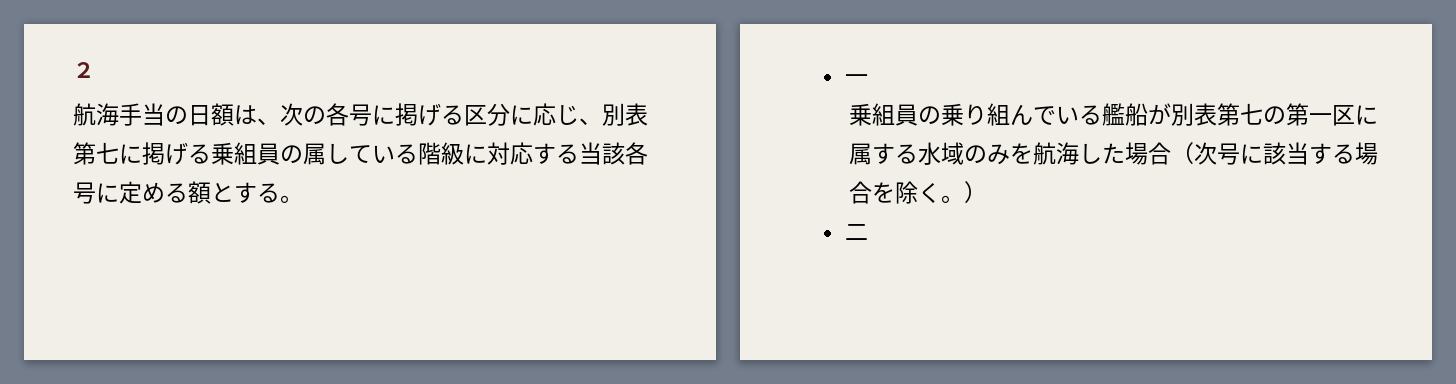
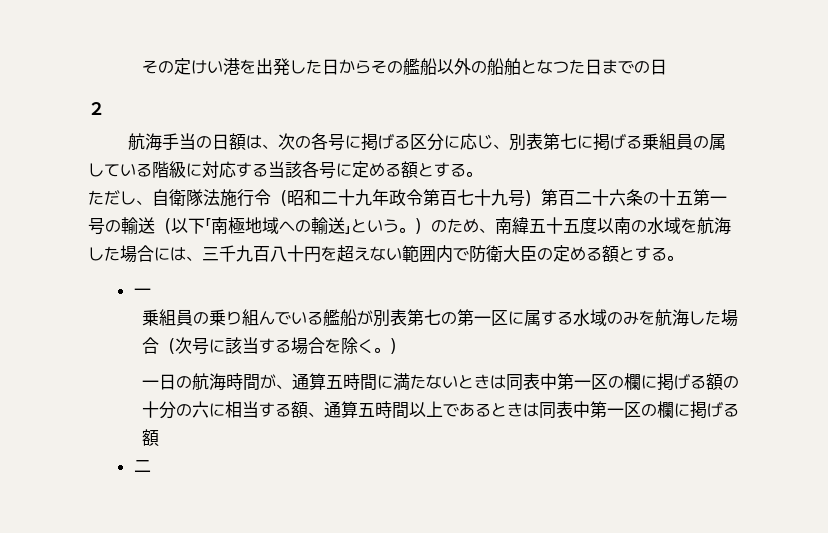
+ その定けい港を出発した日からその艦船以外の船舶となつた日までの日
+ ただし、自衛隊法施行令（昭和二十九年政令第百七十九号）第百二十六条の十五第一号の輸送（以下「南極地域への輸送」という。）のため、南緯五十五度以南の水域を航海した場合には、三千九百八十円を超えない範囲内で防衛大臣の定める額とする。
+ 一日の航海時間が、通算五時間に満たないときは同表中第一区の欄に掲げる額の十分の六に相当する額、通算五時間以上であるときは同表中第一区の欄に掲げる額

